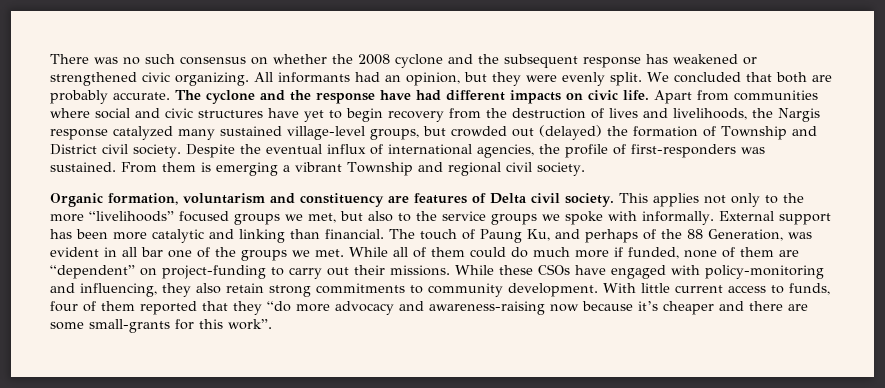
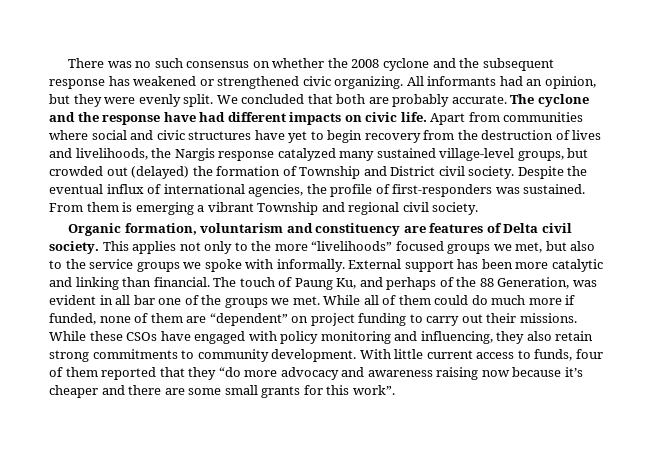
- While all of them could do much more if funded, none of them are “dependent” on project-funding to carry out their missions.
+ While all of them could do much more if funded, none of them are “dependent” on project funding to carry out their missions.
- While these CSOs have engaged with policy-monitoring and influencing, they also retain strong commitments to community development.
+ While these CSOs have engaged with policy monitoring and influencing, they also retain strong commitments to community development.
- With little current access to funds, four of them reported that they “do more advocacy and awareness-raising now because it’s cheaper and there are some small-grants for this work”.
+ With little current access to funds, four of them reported that they “do more advocacy and awareness raising now because it’s cheaper and there are some small grants for this work”.

